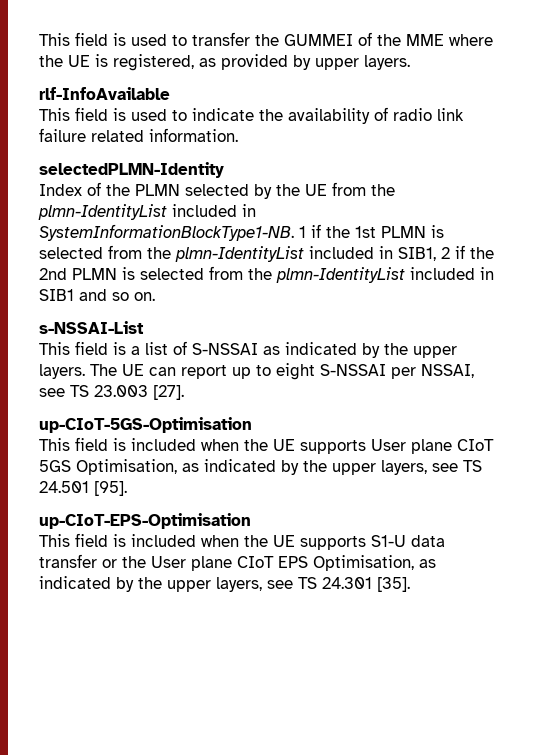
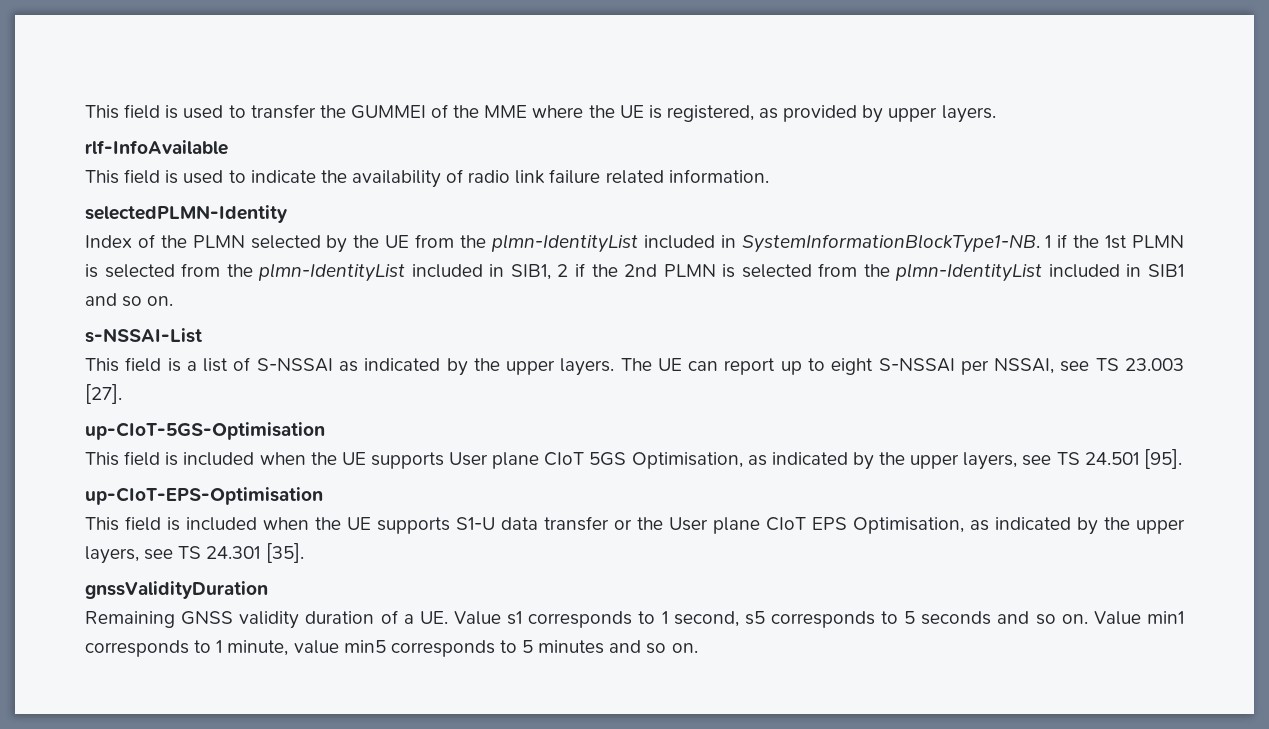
+ gnssValidityDuration
+ Remaining GNSS validity duration of a UE. Value s1 corresponds to 1 second, s5 corresponds to 5 seconds and so on. Value min1 corresponds to 1 minute, value min5 corresponds to 5 minutes and so on.

